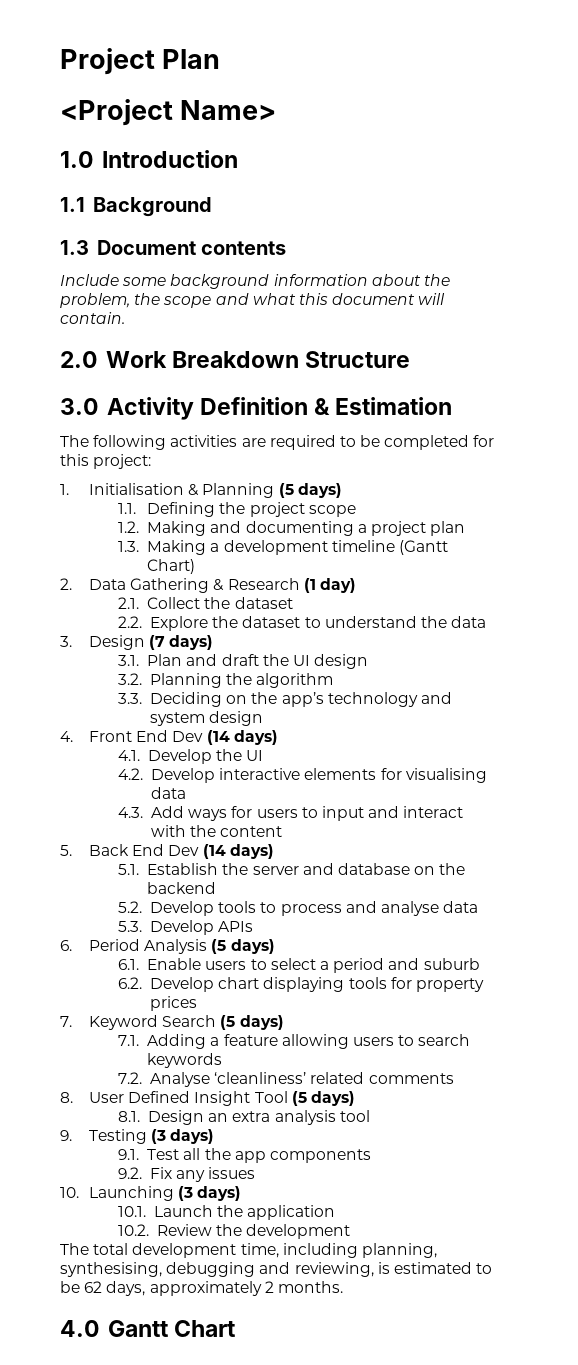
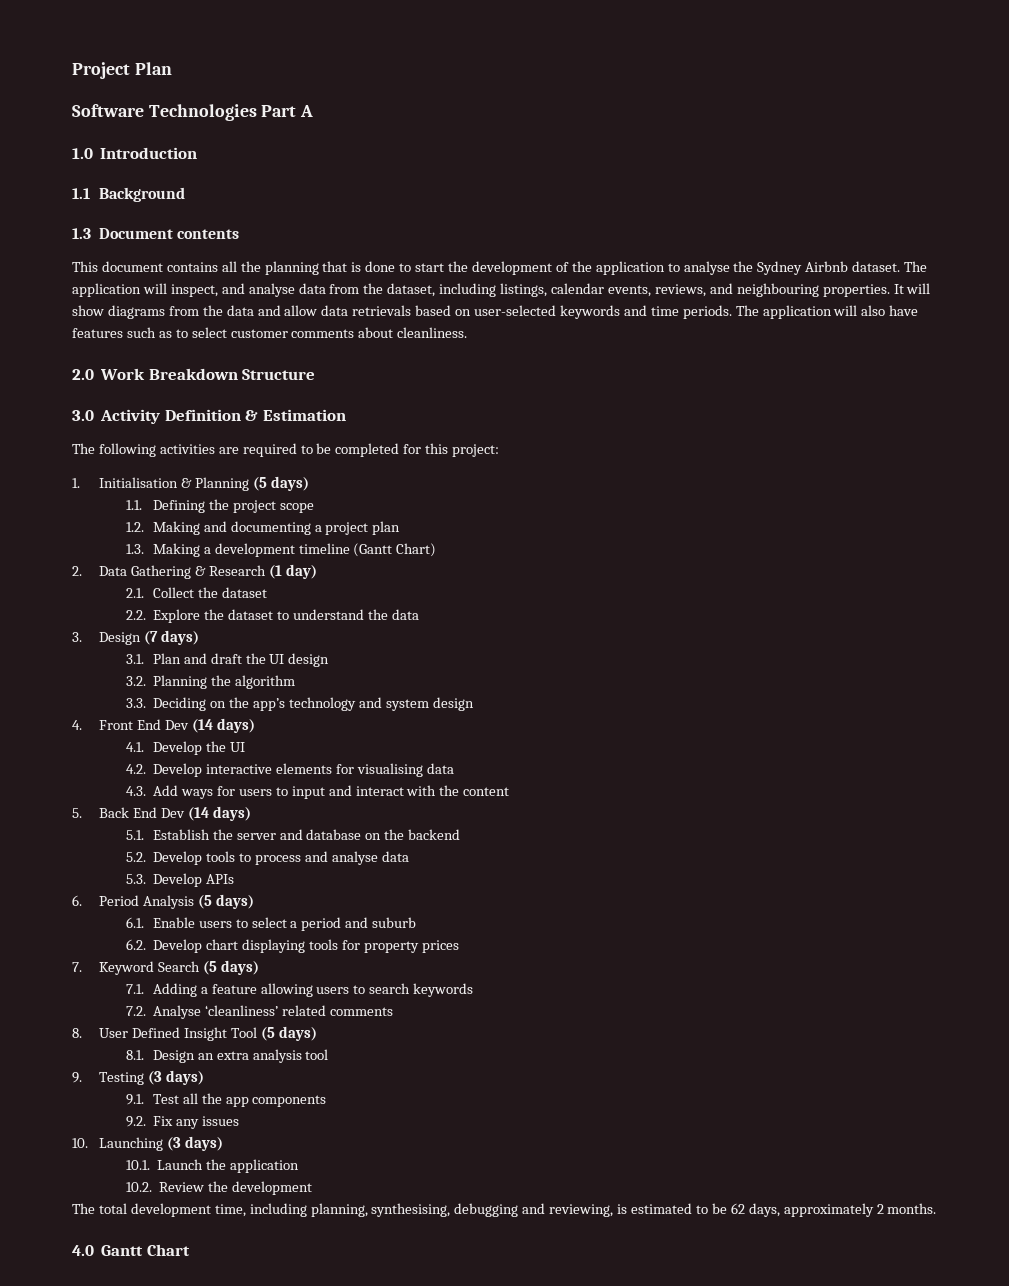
- <Project Name>
+ Software Technologies Part A
- Include some background information about the problem, the scope and what this document will contain.
+ This document contains all the planning that is done to start the development of the application to analyse the Sydney Airbnb dataset. The application will inspect, and analyse data from the dataset, including listings, calendar events, reviews, and neighbouring properties. It will show diagrams from the data and allow data retrievals based on user-selected keywords and time periods. The application will also have features such as to select customer comments about cleanliness.

